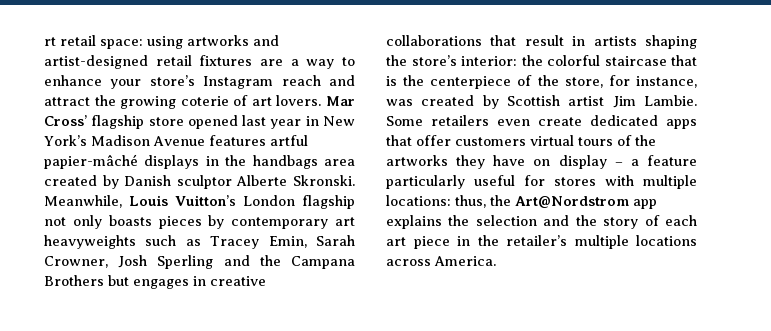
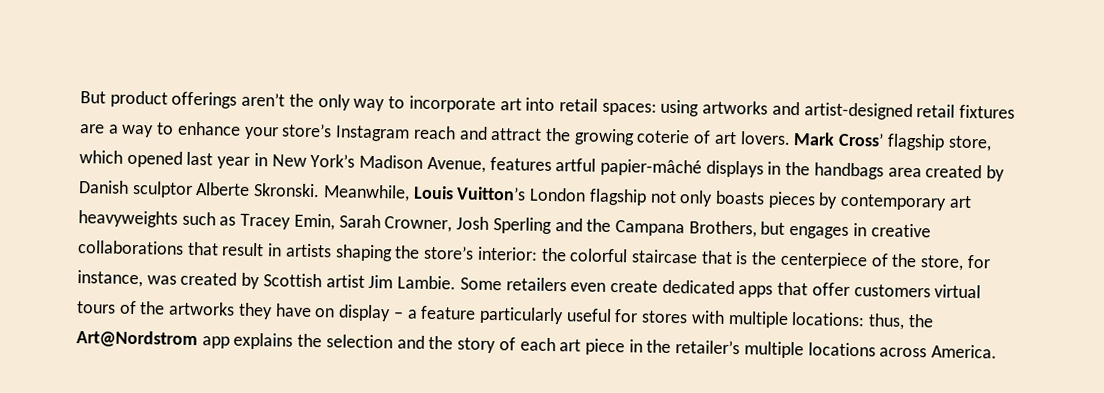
- rt retail space: using artworks and artist-designed retail fixtures are a way to enhance your store’s Instagram reach and attract the growing coterie of art lovers.
+ But product offerings aren’t the only way to incorporate art into retail spaces: using artworks and artist-designed retail fixtures are a way to enhance your store’s Instagram reach and attract the growing coterie of art lovers.
- Mar Cross’ flagship store opened last year in New York’s Madison Avenue features artful papier-mâché displays in the handbags area created by Danish sculptor Alberte Skronski.
+ Mark Cross’ flagship store, which opened last year in New York’s Madison Avenue, features artful papier-mâché displays in the handbags area created by Danish sculptor Alberte Skronski.
- Meanwhile, Louis Vuitton’s London flagship not only boasts pieces by contemporary art heavyweights such as Tracey Emin, Sarah Crowner, Josh Sperling and the Campana Brothers but engages in creative collaborations that result in artists shaping the store’s interior: the colorful staircase that is the centerpiece of the store, for instance, was created by Scottish artist Jim Lambie.
+ Meanwhile, Louis Vuitton’s London flagship not only boasts pieces by contemporary art heavyweights such as Tracey Emin, Sarah Crowner, Josh Sperling and the Campana Brothers, but engages in creative collaborations that result in artists shaping the store’s interior: the colorful staircase that is the centerpiece of the store, for instance, was created by Scottish artist Jim Lambie.

